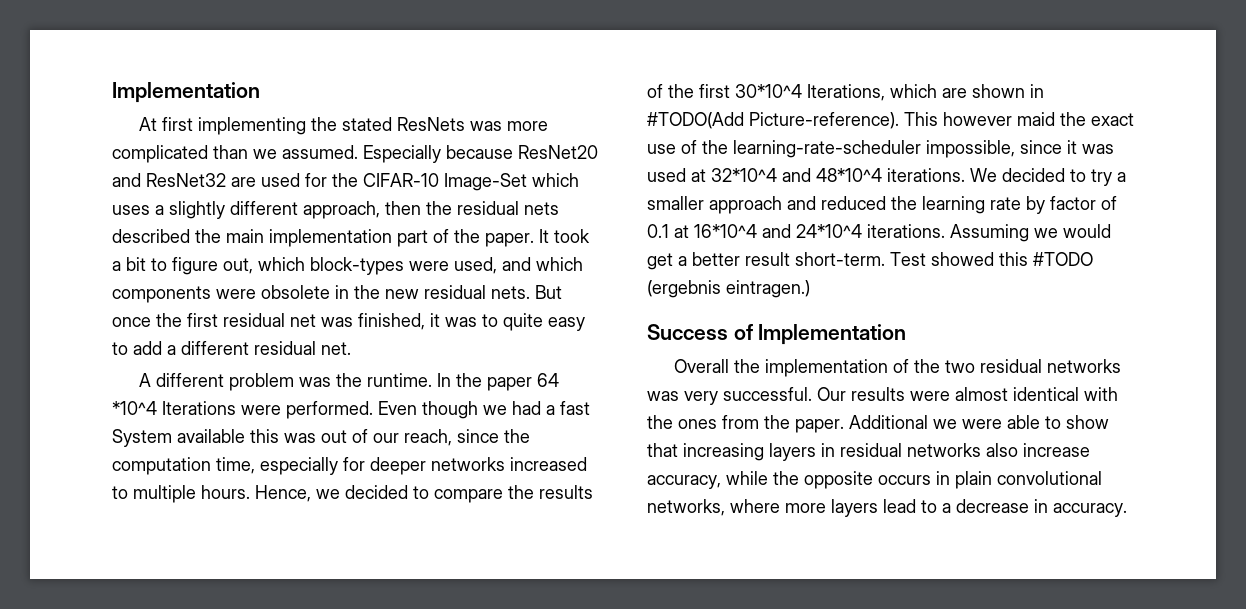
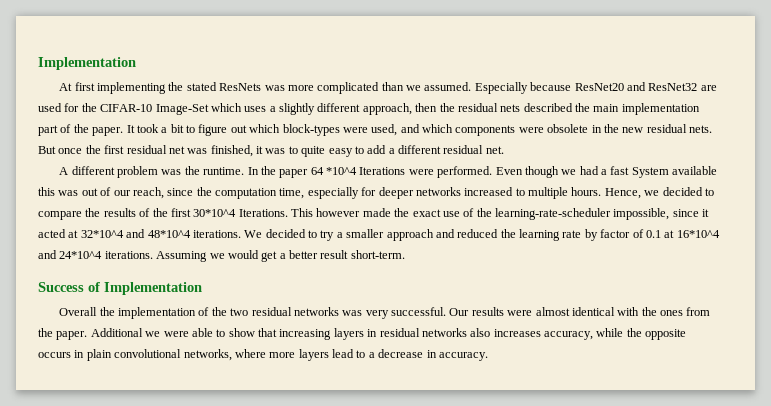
- It took a bit to figure out, which block-types were used, and which components were obsolete in the new residual nets.
+ It took a bit to figure out which block-types were used, and which components were obsolete in the new residual nets.
- Hence, we decided to compare the results of the first 30*10^4 Iterations, which are shown in #TODO(Add Picture-reference).
+ Hence, we decided to compare the results of the first 30*10^4 Iterations.
- This however maid the exact use of the learning-rate-scheduler impossible, since it was used at 32*10^4 and 48*10^4 iterations.
+ This however made the exact use of the learning-rate-scheduler impossible, since it acted at 32*10^4 and 48*10^4 iterations.
- Test showed this #TODO (ergebnis eintragen.)
- Additional we were able to show that increasing layers in residual networks also increase accuracy, while the opposite occurs in plain convolutional networks, where more layers lead to a decrease in accuracy.
+ Additional we were able to show that increasing layers in residual networks also increases accuracy, while the opposite occurs in plain convolutional networks, where more layers lead to a decrease in accuracy.

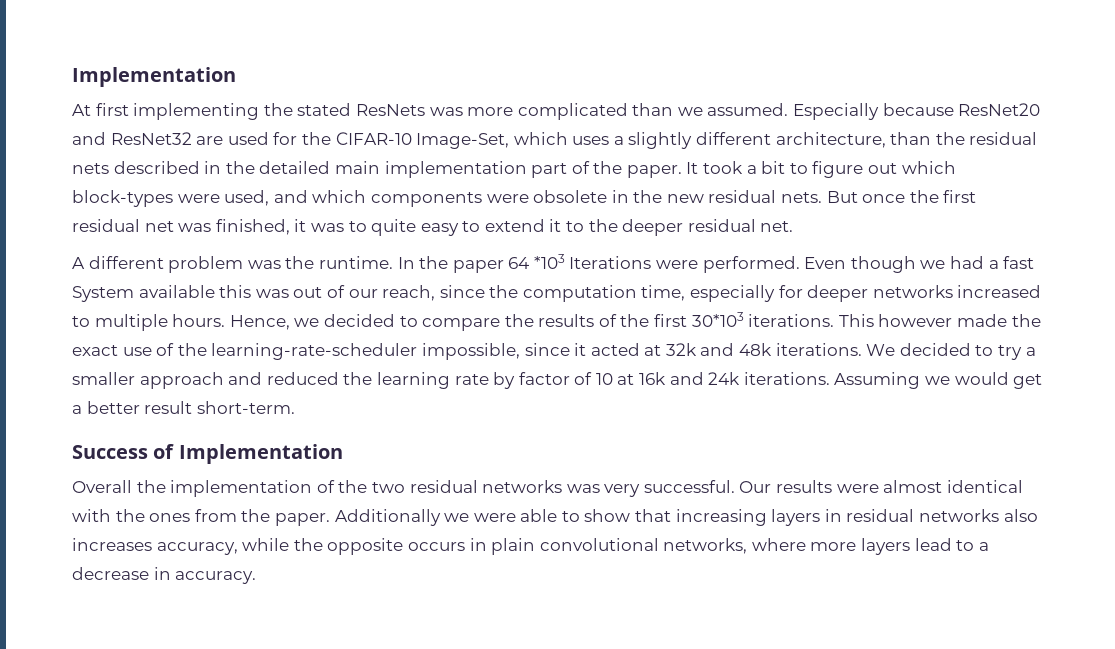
- Especially because ResNet20 and ResNet32 are used for the CIFAR-10 Image-Set which uses a slightly different approach, then the residual nets described the main implementation part of the paper.
+ Especially because ResNet20 and ResNet32 are used for the CIFAR-10 Image-Set, which uses a slightly different architecture, than the residual nets described in the detailed main implementation part of the paper.
- But once the first residual net was finished, it was to quite easy to add a different residual net.
+ But once the first residual net was finished, it was to quite easy to extend it to the deeper residual net.
- In the paper 64 *10^4 Iterations were performed.
+ In the paper 64 *103 Iterations were performed.
- Hence, we decided to compare the results of the first 30*10^4 Iterations.
+ Hence, we decided to compare the results of the first 30*103 iterations.
- This however made the exact use of the learning-rate-scheduler impossible, since it acted at 32*10^4 and 48*10^4 iterations.
+ This however made the exact use of the learning-rate-scheduler impossible, since it acted at 32k and 48k iterations.
- We decided to try a smaller approach and reduced the learning rate by factor of 0.1 at 16*10^4 and 24*10^4 iterations.
+ We decided to try a smaller approach and reduced the learning rate by factor of 10 at 16k and 24k iterations.
- Additional we were able to show that increasing layers in residual networks also increases accuracy, while the opposite occurs in plain convolutional networks, where more layers lead to a decrease in accuracy.
+ Additionally we were able to show that increasing layers in residual networks also increases accuracy, while the opposite occurs in plain convolutional networks, where more layers lead to a decrease in accuracy.

